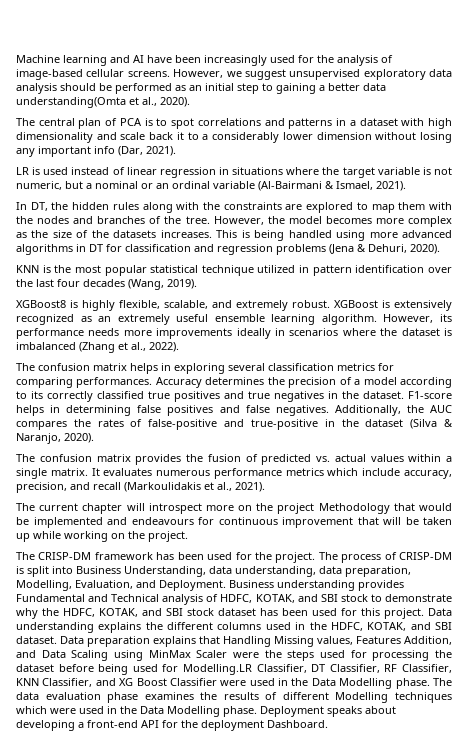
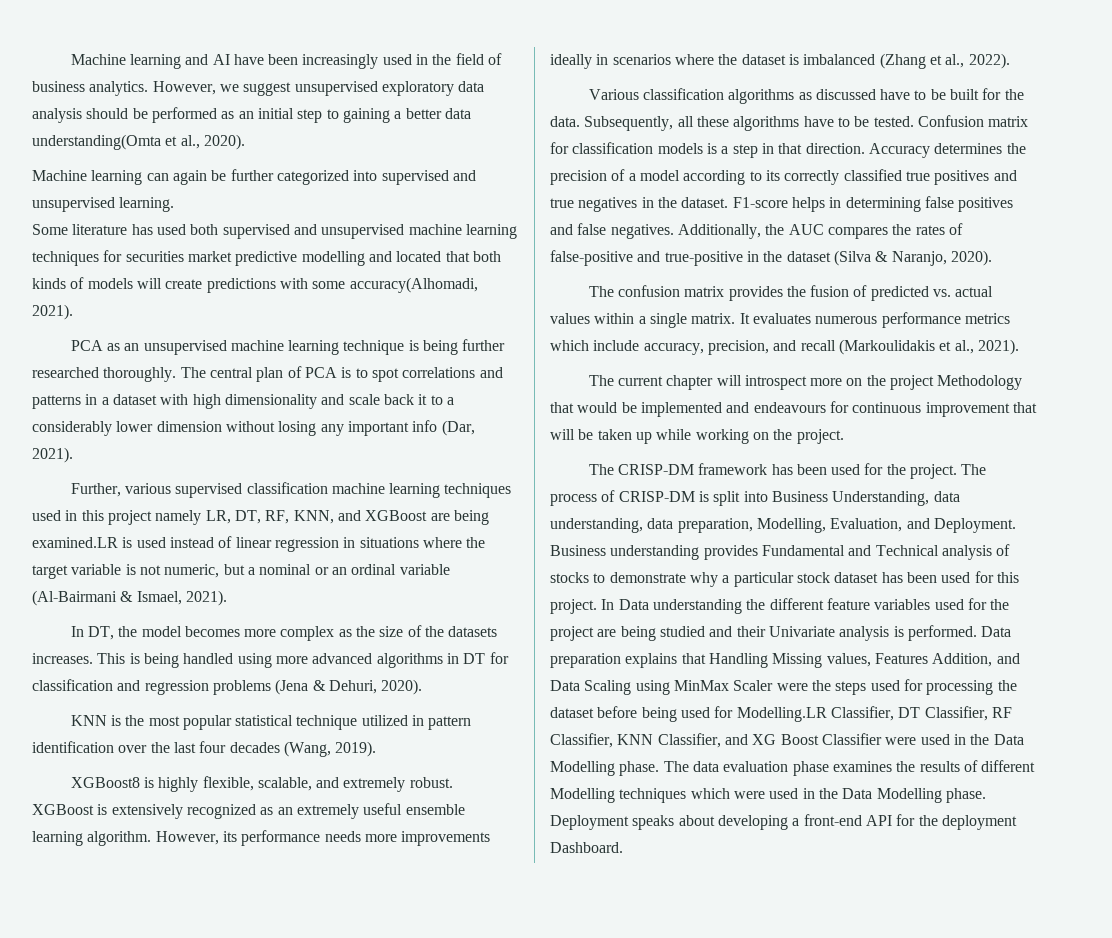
- Machine learning and AI have been increasingly used for the analysis of image-based cellular screens.
+ Machine learning and AI have been increasingly used in the field of business analytics.
+ Machine learning can again be further categorized into supervised and unsupervised learning.
+ Some literature has used both supervised and unsupervised machine learning techniques for securities market predictive modelling and located that both kinds of models will create predictions with some accuracy(Alhomadi, 2021).
+ PCA as an unsupervised machine learning technique is being further researched thoroughly.
- LR is used instead of linear regression in situations where the target variable is not numeric, but a nominal or an ordinal variable (Al-Bairmani & Ismael, 2021).
+ Further, various supervised classification machine learning techniques used in this project namely LR, DT, RF, KNN, and XGBoost are being examined.LR is used instead of linear regression in situations where the target variable is not numeric, but a nominal or an ordinal variable (Al-Bairmani & Ismael, 2021).
- In DT, the hidden rules along with the constraints are explored to map them with the nodes and branches of the tree. However, the model becomes more complex as the size of the datasets increases.
+ In DT, the model becomes more complex as the size of the datasets increases.
- The confusion matrix helps in exploring several classification metrics for comparing performances.
+ Various classification algorithms as discussed have to be built for the data. Subsequently, all these algorithms have to be tested. Confusion matrix for classification models is a step in that direction.
- Business understanding provides Fundamental and Technical analysis of HDFC, KOTAK, and SBI stock to demonstrate why the HDFC, KOTAK, and SBI stock dataset has been used for this project.
+ Business understanding provides Fundamental and Technical analysis of stocks to demonstrate why a particular stock dataset has been used for this project.
- Data understanding explains the different columns used in the HDFC, KOTAK, and SBI dataset.
+ In Data understanding the different feature variables used for the project are being studied and their Univariate analysis is performed.

